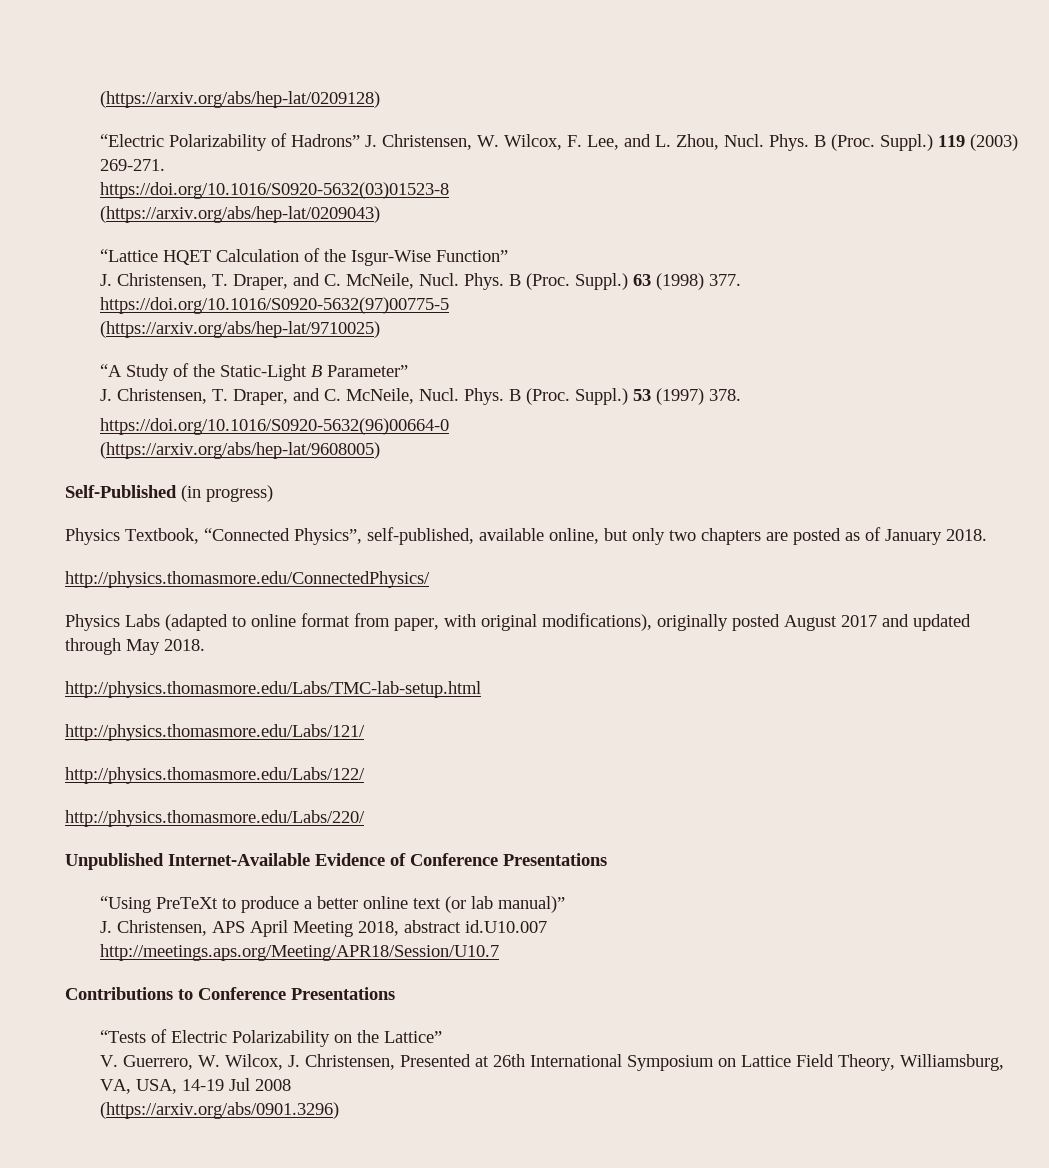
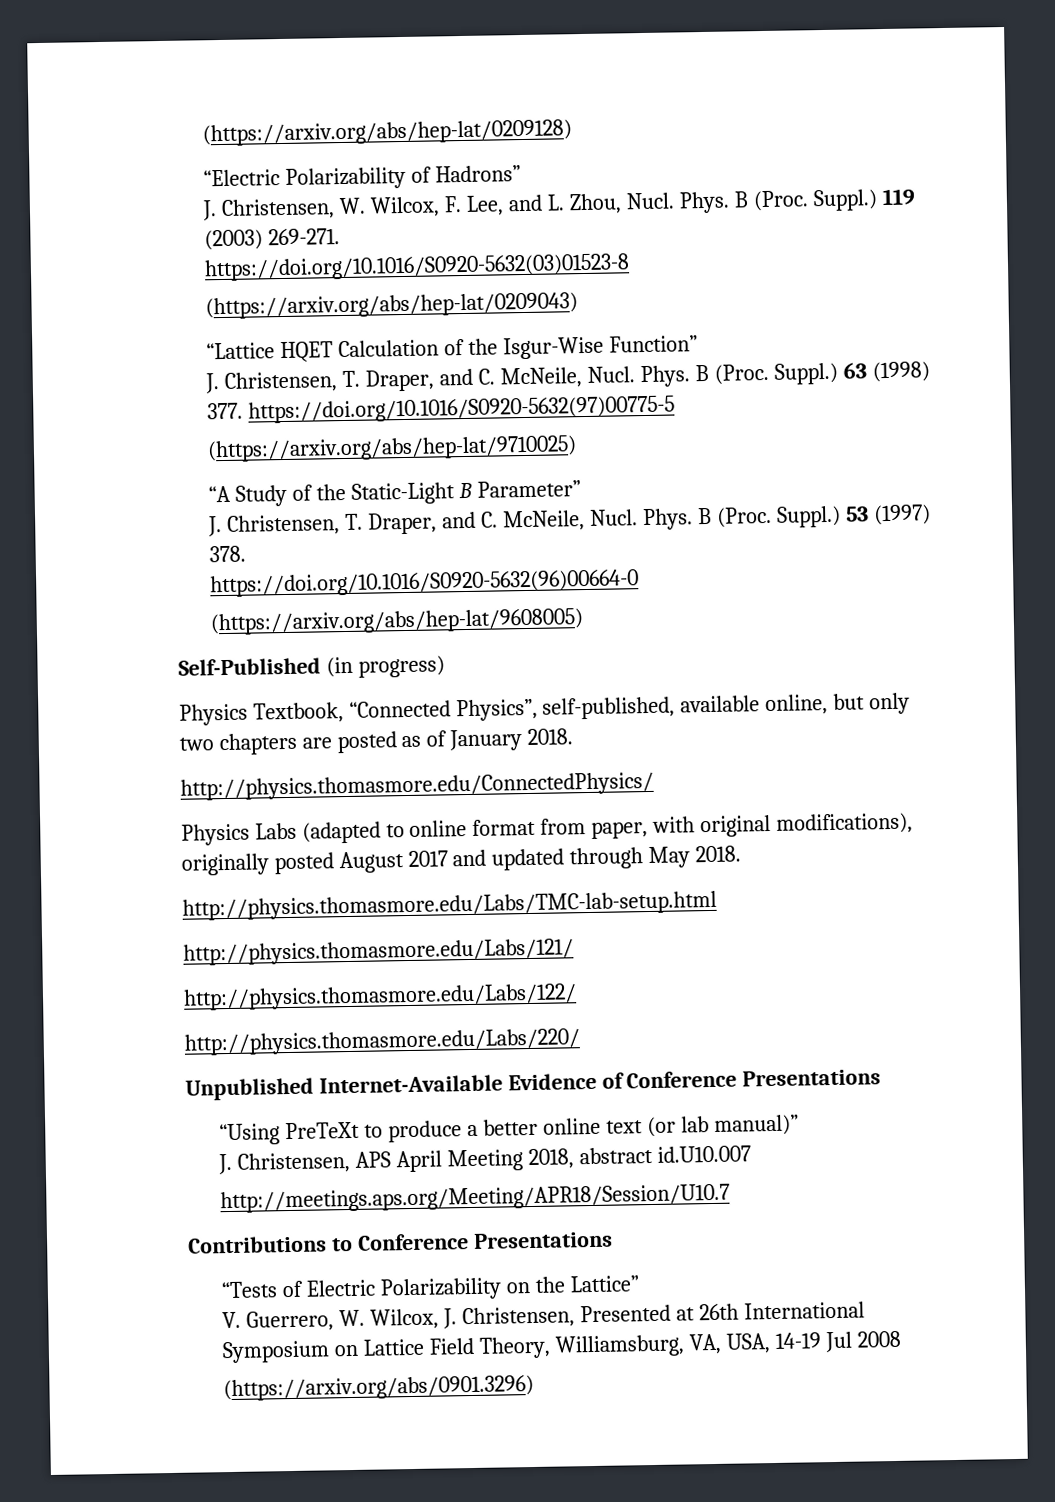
- “Electric Polarizability of Hadrons” J. Christensen, W. Wilcox, F. Lee, and L. Zhou, Nucl.
+ “Electric Polarizability of Hadrons”
+ J. Christensen, W. Wilcox, F. Lee, and L. Zhou, Nucl.

